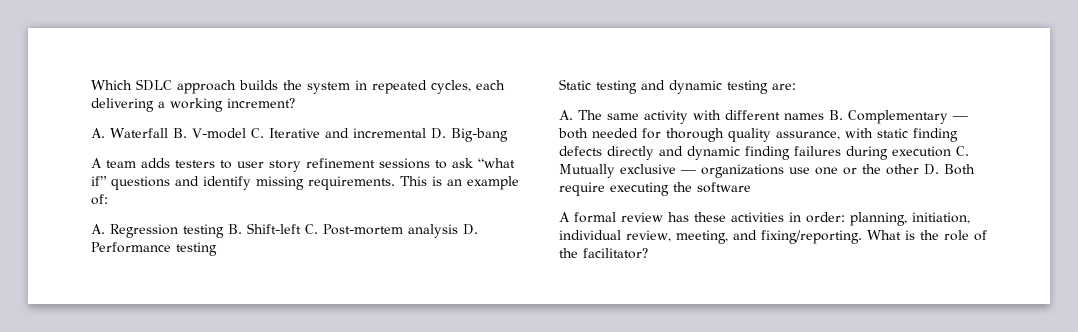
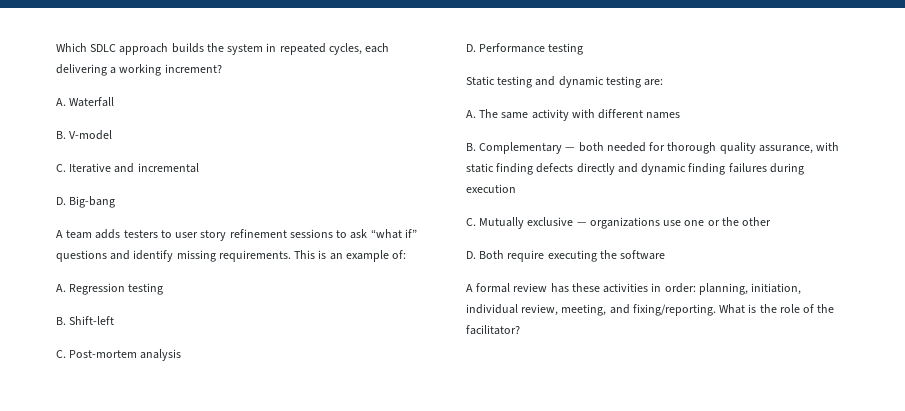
- A. Waterfall B. V-model C. Iterative and incremental D. Big-bang
+ A. Waterfall
+ B. V-model
+ C. Iterative and incremental
+ D. Big-bang
- A. Regression testing B. Shift-left C. Post-mortem analysis D. Performance testing
+ A. Regression testing
+ B. Shift-left
+ C. Post-mortem analysis
+ D. Performance testing
- A. The same activity with different names B. Complementary — both needed for thorough quality assurance, with static finding defects directly and dynamic finding failures during execution C. Mutually exclusive — organizations use one or the other D. Both require executing the software
+ A. The same activity with different names
+ B. Complementary — both needed for thorough quality assurance, with static finding defects directly and dynamic finding failures during execution
+ C. Mutually exclusive — organizations use one or the other
+ D. Both require executing the software

